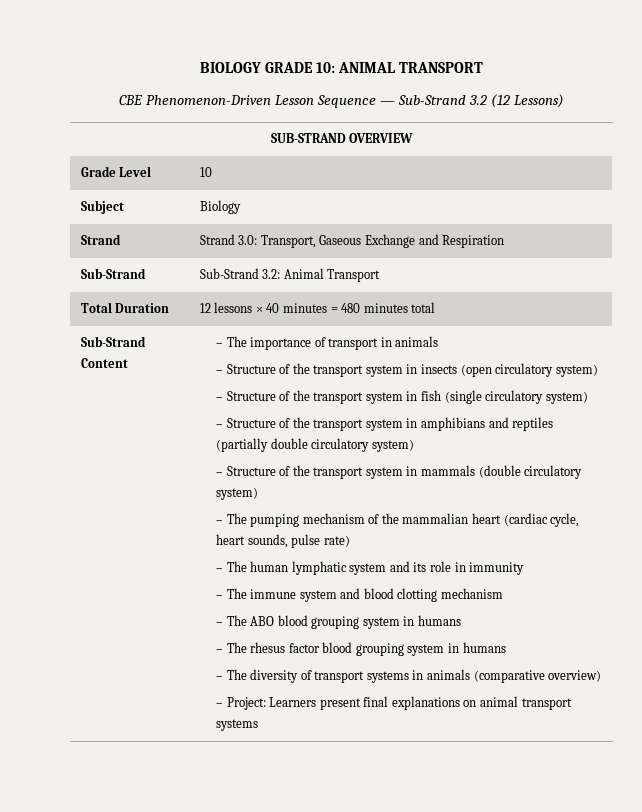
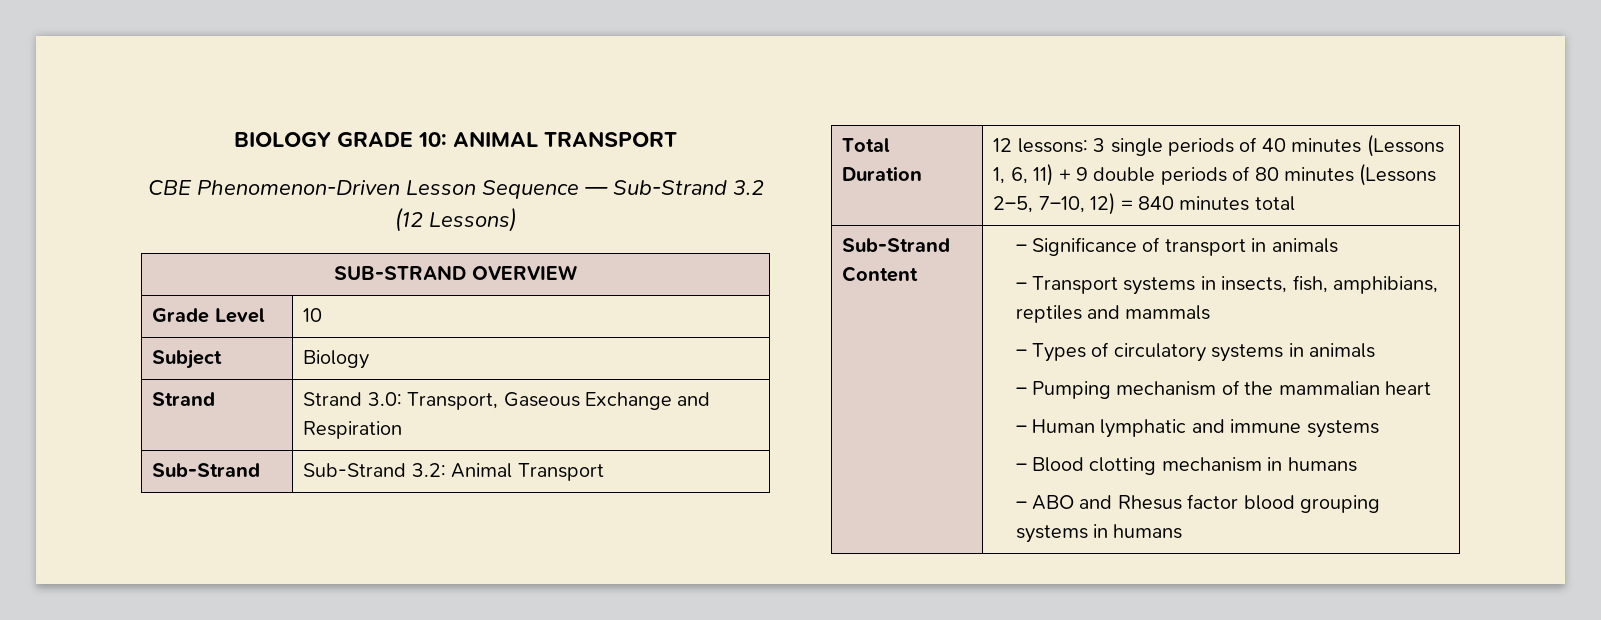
- Total Duration | 12 lessons × 40 minutes = 480 minutes total
+ Total Duration | 12 lessons: 3 single periods of 40 minutes (Lessons 1, 6, 11) + 9 double periods of 80 minutes (Lessons 2–5, 7–10, 12) = 840 minutes total
- – The importance of transport in animals
+ – Significance of transport in animals
- – Structure of the transport system in insects (open circulatory system)
- – Structure of the transport system in fish (single circulatory system)
- – Structure of the transport system in amphibians and reptiles (partially double circulatory system)
- – Structure of the transport system in mammals (double circulatory system)
- – The pumping mechanism of the mammalian heart (cardiac cycle, heart sounds, pulse rate)
- – The human lymphatic system and its role in immunity
- – The immune system and blood clotting mechanism
- – The ABO blood grouping system in humans
- – The rhesus factor blood grouping system in humans
- – The diversity of transport systems in animals (comparative overview)
- – Project: Learners present final explanations on animal transport systems
+ – Transport systems in insects, fish, amphibians, reptiles and mammals
+ – Types of circulatory systems in animals
+ – Pumping mechanism of the mammalian heart
+ – Human lymphatic and immune systems
+ – Blood clotting mechanism in humans
+ – ABO and Rhesus factor blood grouping systems in humans

